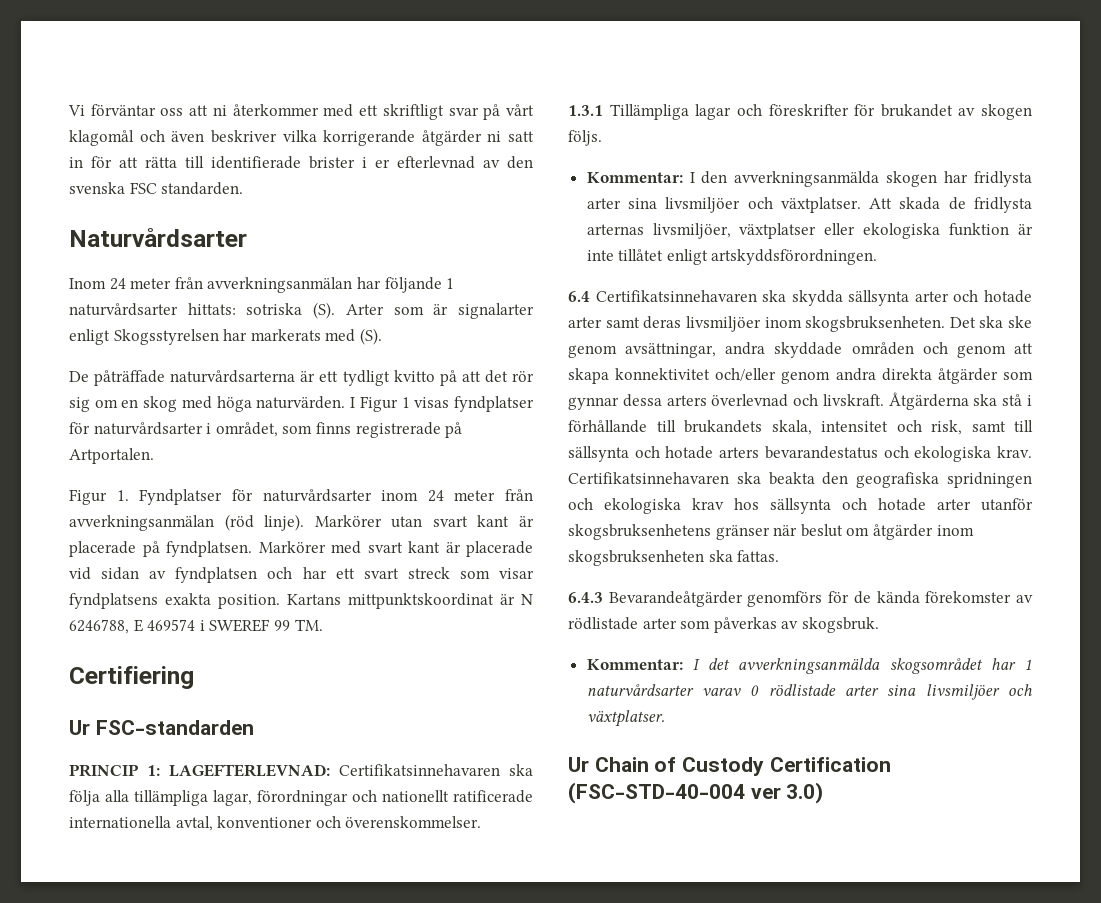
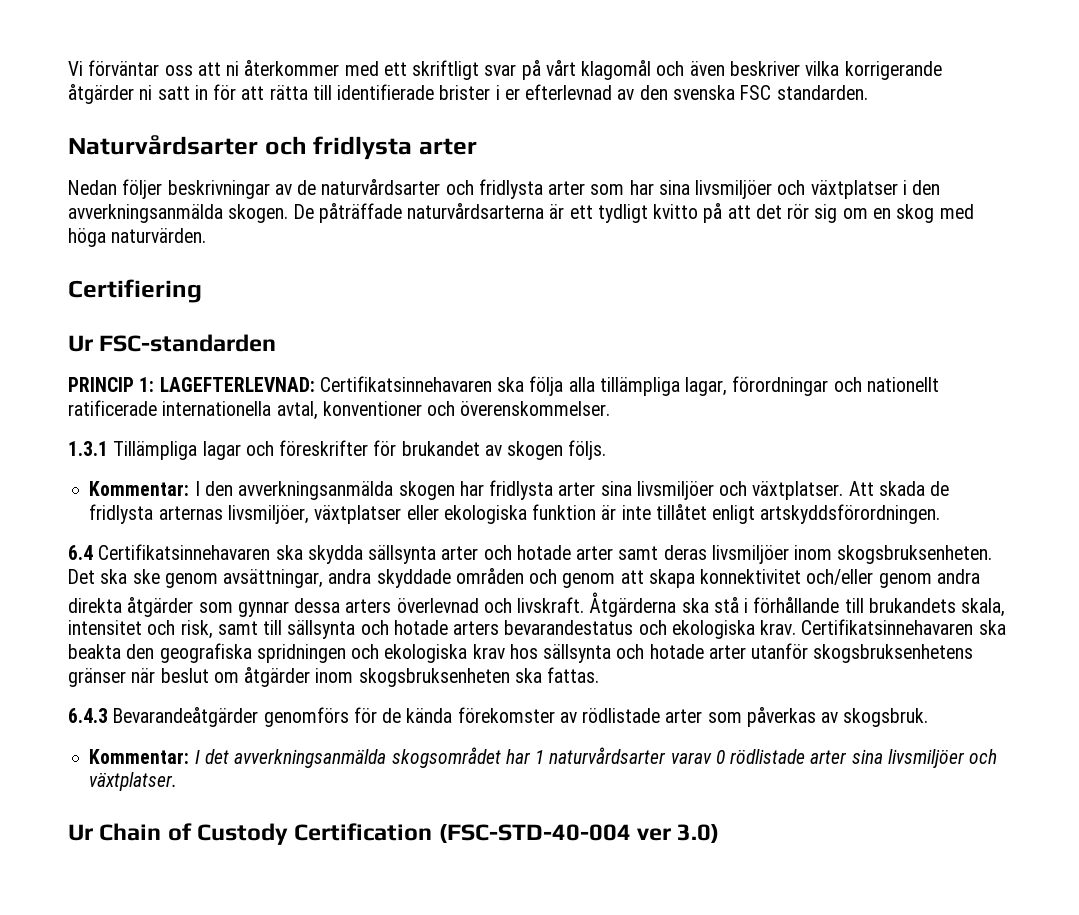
- Naturvårdsarter
- Inom 24 meter från avverkningsanmälan har följande 1 naturvårdsarter hittats: sotriska (S). Arter som är signalarter enligt Skogsstyrelsen har markerats med (S).
- De påträffade naturvårdsarterna är ett tydligt kvitto på att det rör sig om en skog med höga naturvärden. I Figur 1 visas fyndplatser för naturvårdsarter i området, som finns registrerade på Artportalen.
- Figur 1. Fyndplatser för naturvårdsarter inom 24 meter från avverkningsanmälan (röd linje). Markörer utan svart kant är placerade på fyndplatsen. Markörer med svart kant är placerade vid sidan av fyndplatsen och har ett svart streck som visar fyndplatsens exakta position. Kartans mittpunktskoordinat är N 6246788, E 469574 i SWEREF 99 TM.
+ Naturvårdsarter och fridlysta arter
+ Nedan följer beskrivningar av de naturvårdsarter och fridlysta arter som har sina livsmiljöer och växtplatser i den avverkningsanmälda skogen. De påträffade naturvårdsarterna är ett tydligt kvitto på att det rör sig om en skog med höga naturvärden.

